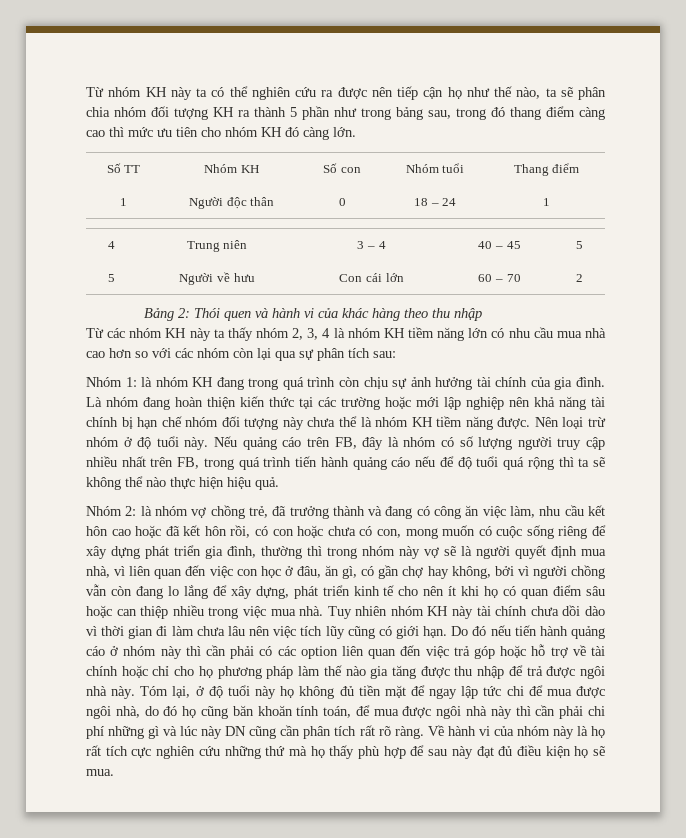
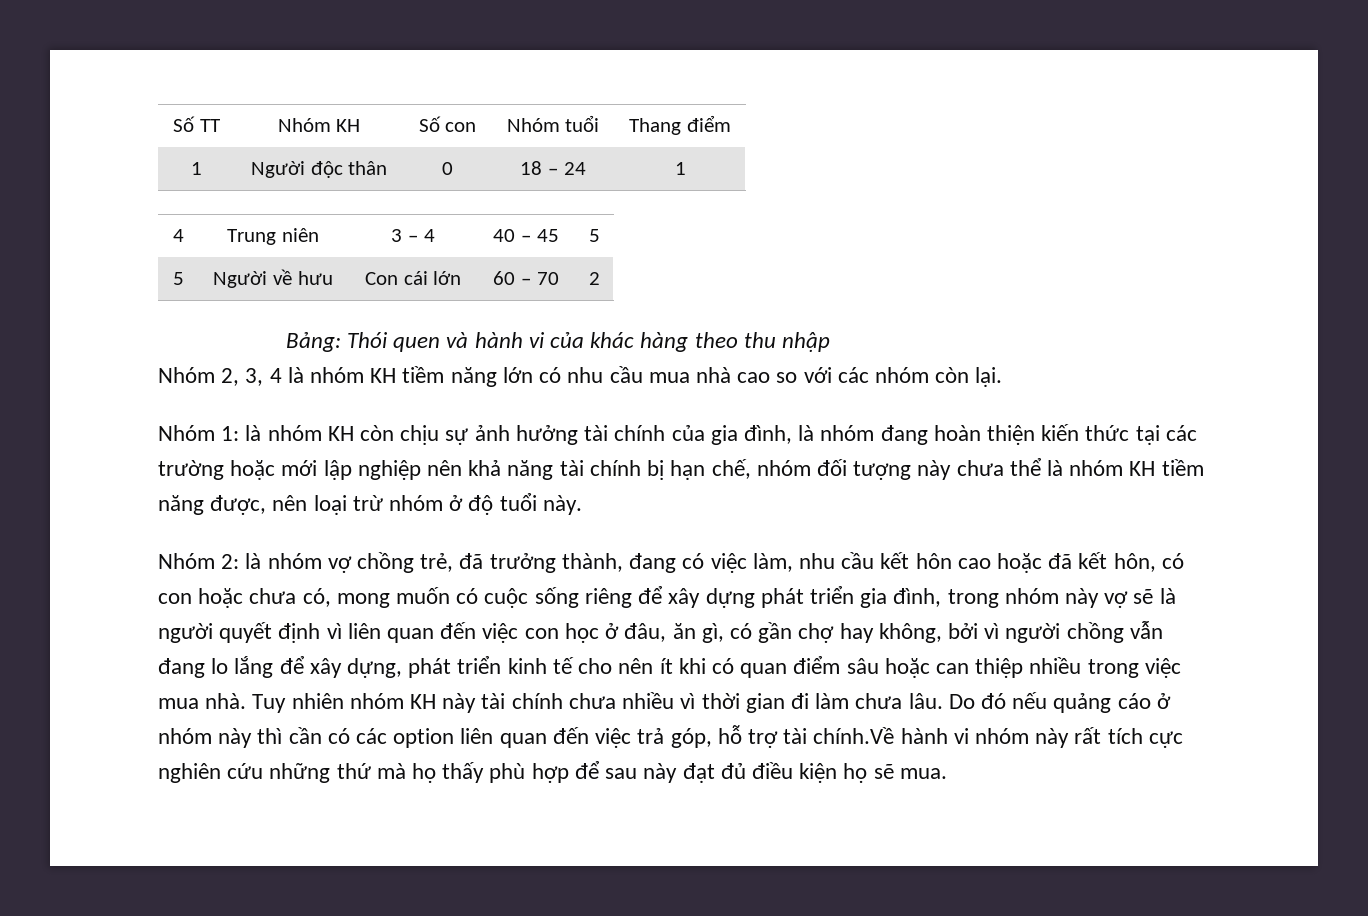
- Từ nhóm KH này ta có thể nghiên cứu ra được nên tiếp cận họ như thế nào, ta sẽ phân chia nhóm đối tượng KH ra thành 5 phần như trong bảng sau, trong đó thang điểm càng cao thì mức ưu tiên cho nhóm KH đó càng lớn.
- Bảng 2: Thói quen và hành vi của khác hàng theo thu nhập
+ Bảng: Thói quen và hành vi của khác hàng theo thu nhập
- Từ các nhóm KH này ta thấy nhóm 2, 3, 4 là nhóm KH tiềm năng lớn có nhu cầu mua nhà cao hơn so với các nhóm còn lại qua sự phân tích sau:
+ Nhóm 2, 3, 4 là nhóm KH tiềm năng lớn có nhu cầu mua nhà cao so với các nhóm còn lại.
- Nhóm 1: là nhóm KH đang trong quá trình còn chịu sự ảnh hưởng tài chính của gia đình. Là nhóm đang hoàn thiện kiến thức tại các trường hoặc mới lập nghiệp nên khả năng tài chính bị hạn chế nhóm đối tượng này chưa thể là nhóm KH tiềm năng được. Nên loại trừ nhóm ở độ tuổi này. Nếu quảng cáo trên FB, đây là nhóm có số lượng người truy cập nhiều nhất trên FB, trong quá trình tiến hành quảng cáo nếu để độ tuổi quá rộng thì ta sẽ không thể nào thực hiện hiệu quả.
+ Nhóm 1: là nhóm KH còn chịu sự ảnh hưởng tài chính của gia đình, là nhóm đang hoàn thiện kiến thức tại các trường hoặc mới lập nghiệp nên khả năng tài chính bị hạn chế, nhóm đối tượng này chưa thể là nhóm KH tiềm năng được, nên loại trừ nhóm ở độ tuổi này.
- là nhóm vợ chồng trẻ, đã trưởng thành và đang có công ăn việc làm, nhu cầu kết hôn cao hoặc đã kết hôn rồi, có con hoặc chưa có con, mong muốn có cuộc sống riêng để xây dựng phát triển gia đình, thường thì trong nhóm này vợ sẽ là người quyết định mua nhà, vì liên quan đến việc con học ở đâu, ăn gì, có gần chợ hay không, bởi vì người chồng vẫn còn đang lo lắng để xây dựng, phát triển kinh tế cho nên ít khi họ có quan điểm sâu hoặc can thiệp nhiều trong việc mua nhà.
+ là nhóm vợ chồng trẻ, đã trưởng thành, đang có việc làm, nhu cầu kết hôn cao hoặc đã kết hôn, có con hoặc chưa có, mong muốn có cuộc sống riêng để xây dựng phát triển gia đình, trong nhóm này vợ sẽ là người quyết định vì liên quan đến việc con học ở đâu, ăn gì, có gần chợ hay không, bởi vì người chồng vẫn đang lo lắng để xây dựng, phát triển kinh tế cho nên ít khi có quan điểm sâu hoặc can thiệp nhiều trong việc mua nhà.
- Tuy nhiên nhóm KH này tài chính chưa dồi dào vì thời gian đi làm chưa lâu nên việc tích lũy cũng có giới hạn.
+ Tuy nhiên nhóm KH này tài chính chưa nhiều vì thời gian đi làm chưa lâu.
- Do đó nếu tiến hành quảng cáo ở nhóm này thì cần phải có các option liên quan đến việc trả góp hoặc hỗ trợ về tài chính hoặc chỉ cho họ phương pháp làm thế nào gia tăng được thu nhập để trả được ngôi nhà này. Tóm lại, ở độ tuổi này họ không đủ tiền mặt để ngay lập tức chi để mua được ngôi nhà, do đó họ cũng băn khoăn tính toán, để mua được ngôi nhà này thì cần phải chi phí những gì và lúc này DN cũng cần phân tích rất rõ ràng. Về hành vi của nhóm này là họ rất tích cực nghiên cứu những thứ mà họ thấy phù hợp để sau này đạt đủ điều kiện họ sẽ mua.
+ Do đó nếu quảng cáo ở nhóm này thì cần có các option liên quan đến việc trả góp, hỗ trợ tài chính.Về hành vi nhóm này rất tích cực nghiên cứu những thứ mà họ thấy phù hợp để sau này đạt đủ điều kiện họ sẽ mua.

